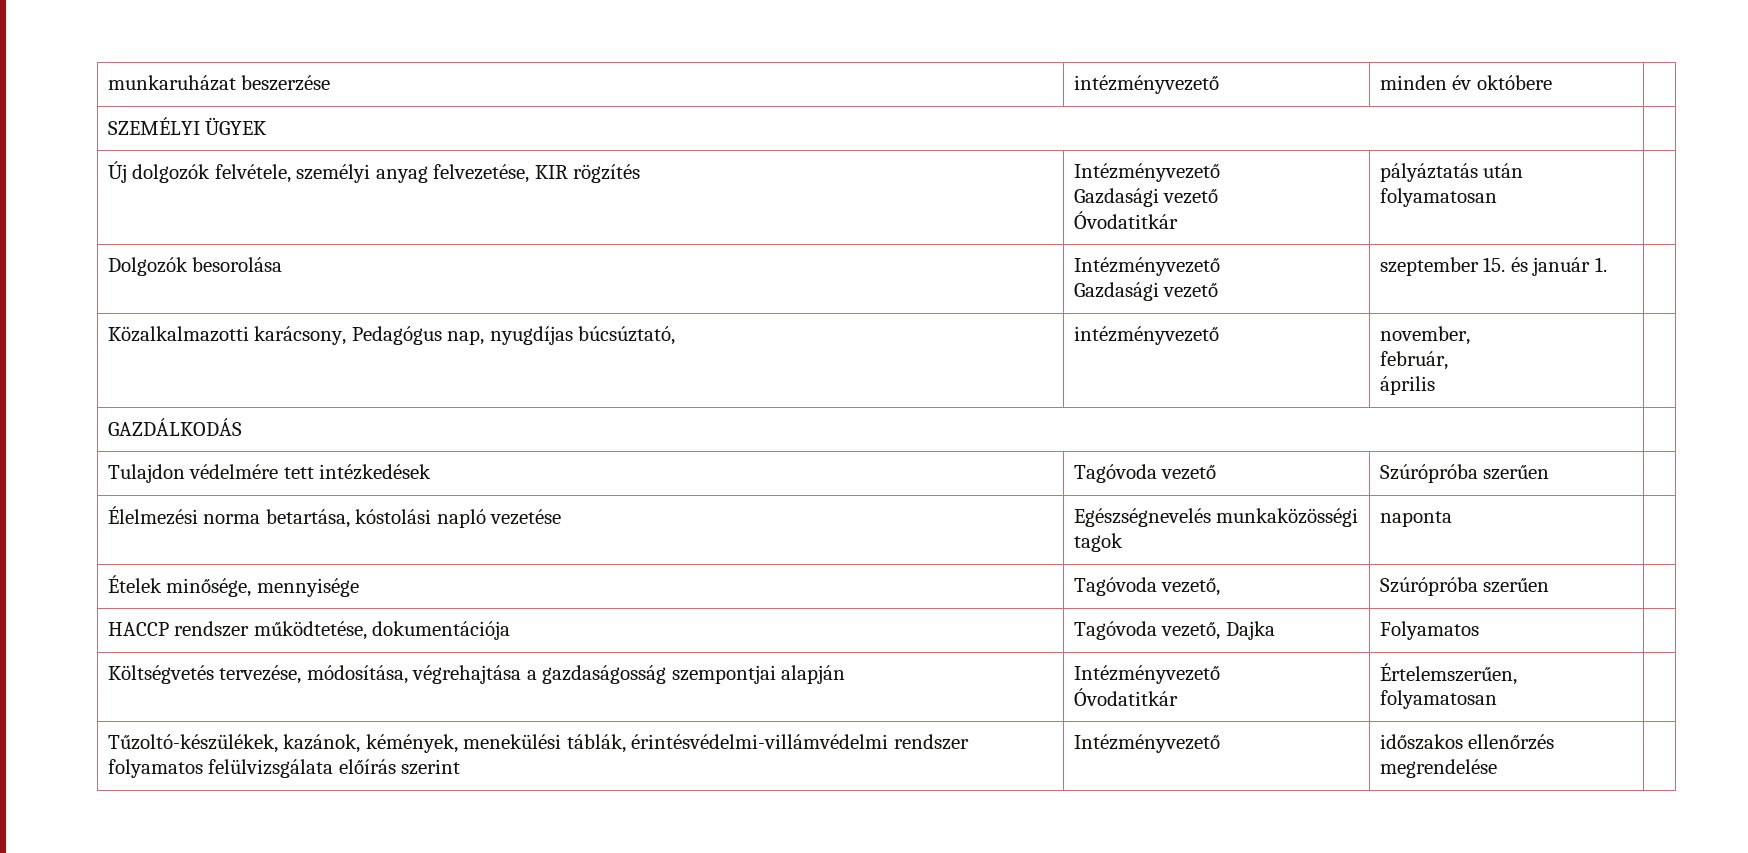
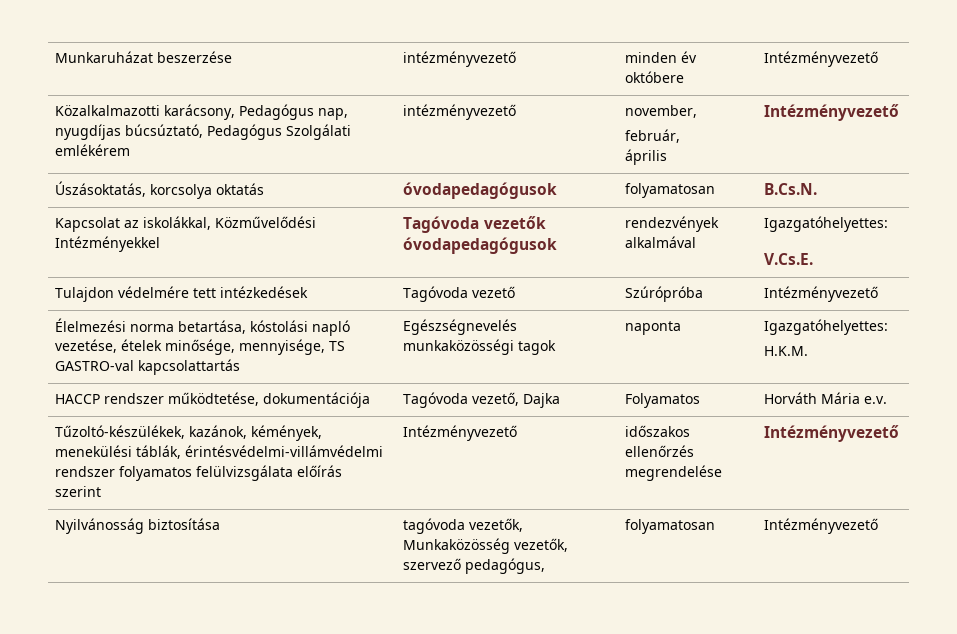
- munkaruházat beszerzése | intézményvezető | minden év októbere |
- SZEMÉLYI ÜGYEK |
- Új dolgozók felvétele, személyi anyag felvezetése, KIR rögzítés | Intézményvezető
- Gazdasági vezető
- Óvodatitkár | pályáztatás után folyamatosan |
- Dolgozók besorolása | Intézményvezető
- Gazdasági vezető | szeptember 15. és január 1. |
+ Munkaruházat beszerzése | intézményvezető | minden év októbere | Intézményvezető
- Közalkalmazotti karácsony, Pedagógus nap, nyugdíjas búcsúztató, | intézményvezető | november,
+ Közalkalmazotti karácsony, Pedagógus nap, nyugdíjas búcsúztató, Pedagógus Szolgálati emlékérem | intézményvezető | november,
  február,
- április |
- GAZDÁLKODÁS |
+ április | Intézményvezető
+ Úszásoktatás, korcsolya oktatás | óvodapedagógusok | folyamatosan | B.Cs.N.
+ Kapcsolat az iskolákkal, Közművelődési Intézményekkel | Tagóvoda vezetők óvodapedagógusok | rendezvények alkalmával | Igazgatóhelyettes:
+ V.Cs.E.
- Tulajdon védelmére tett intézkedések | Tagóvoda vezető | Szúrópróba szerűen |
+ Tulajdon védelmére tett intézkedések | Tagóvoda vezető | Szúrópróba | Intézményvezető
- Élelmezési norma betartása, kóstolási napló vezetése | Egészségnevelés munkaközösségi tagok | naponta |
- Ételek minősége, mennyisége | Tagóvoda vezető, | Szúrópróba szerűen |
+ Élelmezési norma betartása, kóstolási napló vezetése, ételek minősége, mennyisége, TS GASTRO-val kapcsolattartás | Egészségnevelés munkaközösségi tagok | naponta | Igazgatóhelyettes:
+ H.K.M.
- HACCP rendszer működtetése, dokumentációja | Tagóvoda vezető, Dajka | Folyamatos |
- Költségvetés tervezése, módosítása, végrehajtása a gazdaságosság szempontjai alapján | Intézményvezető
- Óvodatitkár | Értelemszerűen, folyamatosan |
+ HACCP rendszer működtetése, dokumentációja | Tagóvoda vezető, Dajka | Folyamatos | Horváth Mária e.v.
- Tűzoltó-készülékek, kazánok, kémények, menekülési táblák, érintésvédelmi-villámvédelmi rendszer folyamatos felülvizsgálata előírás szerint | Intézményvezető | időszakos ellenőrzés megrendelése |
+ Tűzoltó-készülékek, kazánok, kémények, menekülési táblák, érintésvédelmi-villámvédelmi rendszer folyamatos felülvizsgálata előírás szerint | Intézményvezető | időszakos ellenőrzés megrendelése | Intézményvezető
+ Nyilvánosság biztosítása | tagóvoda vezetők, Munkaközösség vezetők, szervező pedagógus, | folyamatosan | Intézményvezető

